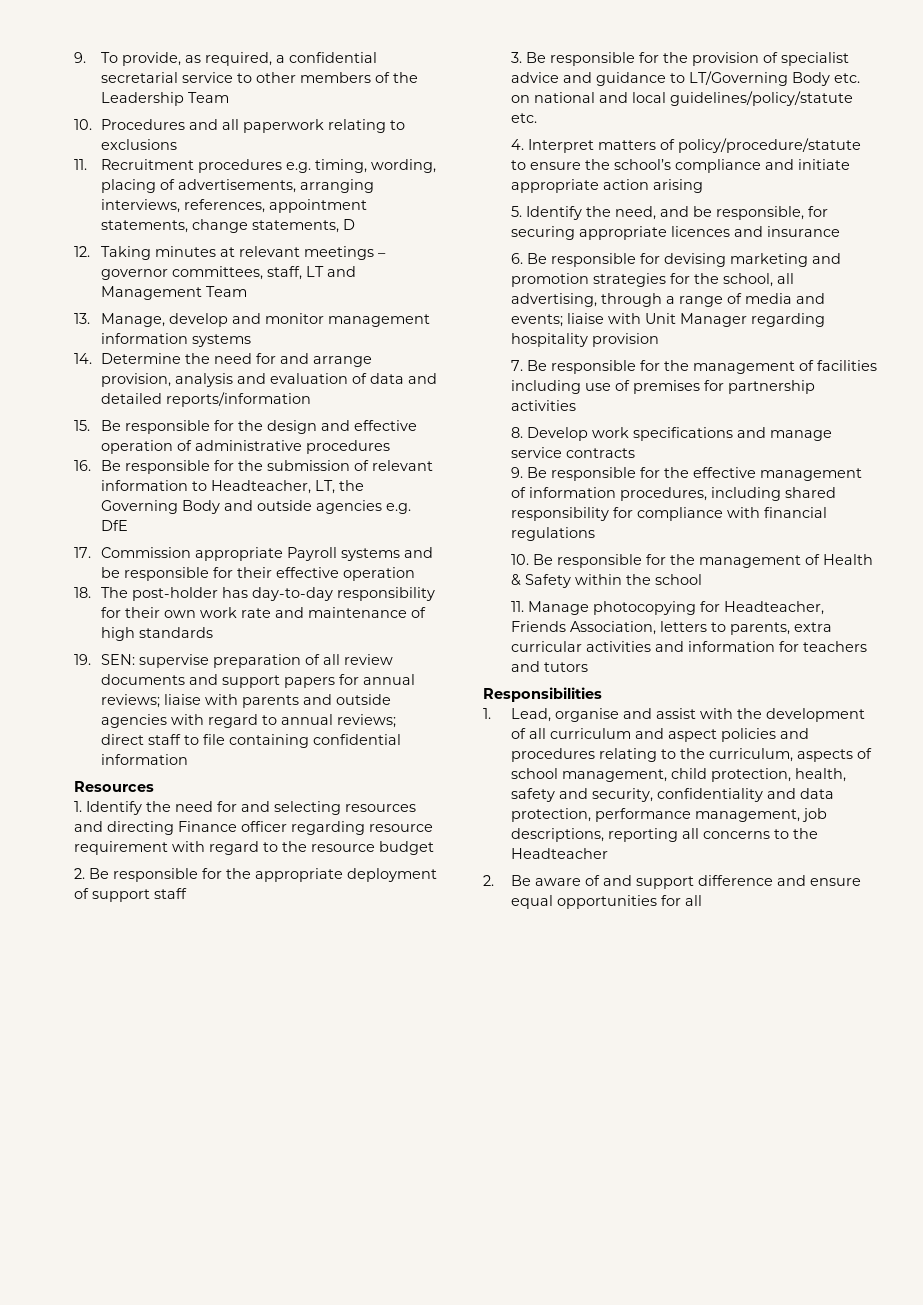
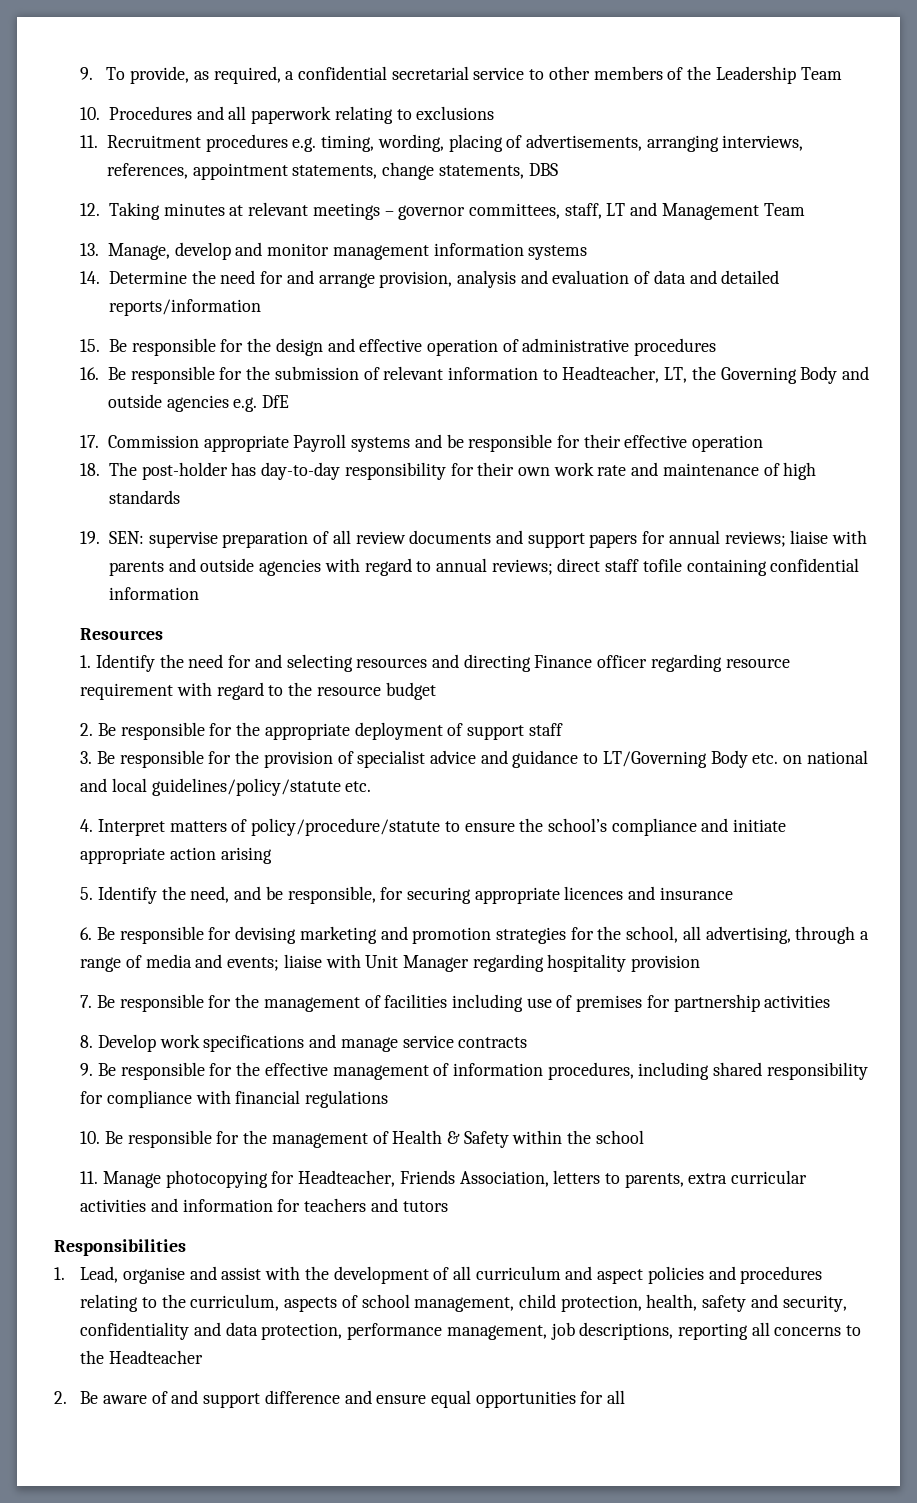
- 11. Recruitment procedures e.g. timing, wording, placing of advertisements, arranging interviews, references, appointment statements, change statements, D
+ 11. Recruitment procedures e.g. timing, wording, placing of advertisements, arranging interviews, references, appointment statements, change statements, DBS
- 19. SEN: supervise preparation of all review documents and support papers for annual reviews; liaise with parents and outside agencies with regard to annual reviews; direct staff to file containing confidential information
+ 19. SEN: supervise preparation of all review documents and support papers for annual reviews; liaise with parents and outside agencies with regard to annual reviews; direct staff tofile containing confidential information

